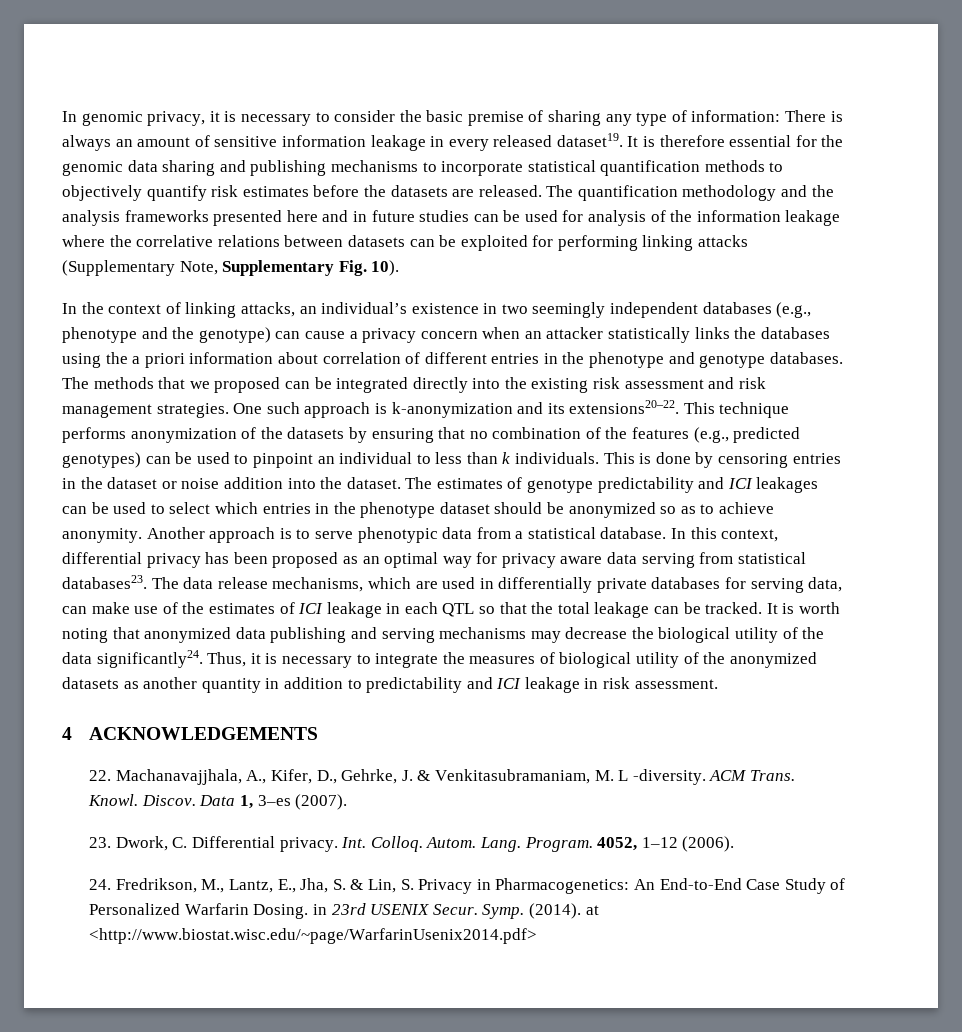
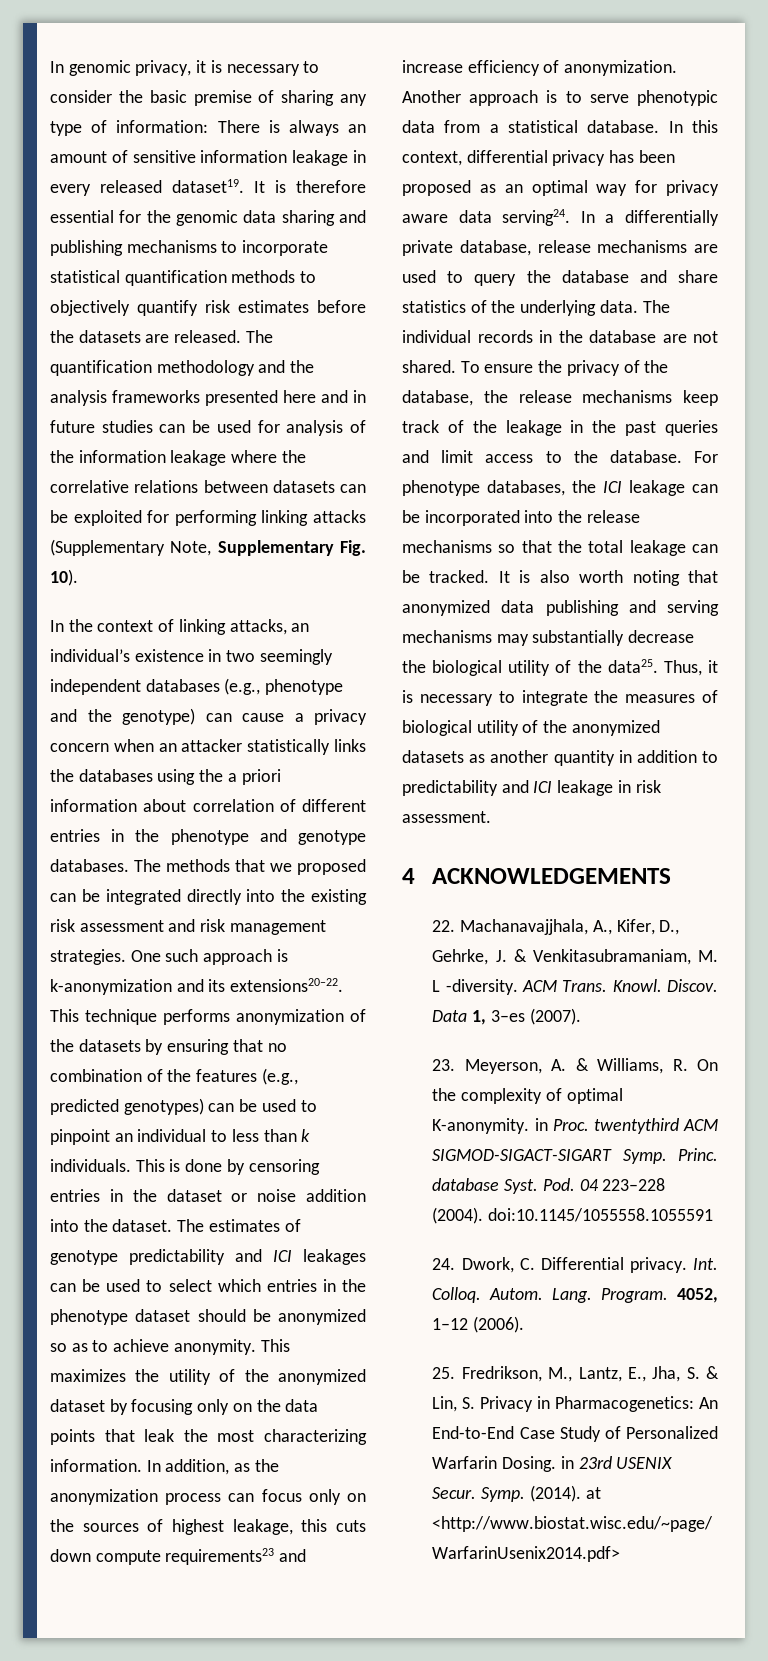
+ This maximizes the utility of the anonymized dataset by focusing only on the data points that leak the most characterizing information. In addition, as the anonymization process can focus only on the sources of highest leakage, this cuts down compute requirements23 and increase efficiency of anonymization.
- In this context, differential privacy has been proposed as an optimal way for privacy aware data serving from statistical databases23. The data release mechanisms, which are used in differentially private databases for serving data, can make use of the estimates of ICI leakage in each QTL so that the total leakage can be tracked.
+ In this context, differential privacy has been proposed as an optimal way for privacy aware data serving24. In a differentially private database, release mechanisms are used to query the database and share statistics of the underlying data. The individual records in the database are not shared. To ensure the privacy of the database, the release mechanisms keep track of the leakage in the past queries and limit access to the database. For phenotype databases, the ICI leakage can be incorporated into the release mechanisms so that the total leakage can be tracked.
- It is worth noting that anonymized data publishing and serving mechanisms may decrease the biological utility of the data significantly24.
+ It is also worth noting that anonymized data publishing and serving mechanisms may substantially decrease the biological utility of the data25.
- 23. Dwork, C. Differential privacy.
+ 23. Meyerson, A. & Williams, R. On the complexity of optimal K-anonymity. in Proc. twentythird ACM SIGMOD-SIGACT-SIGART Symp. Princ. database Syst. Pod. 04 223–228 (2004). doi:10.1145/1055558.1055591
+ 24. Dwork, C. Differential privacy.
- 24. Fredrikson, M., Lantz, E., Jha, S. & Lin, S. Privacy in Pharmacogenetics: An End-to-End Case Study of Personalized Warfarin Dosing. in 23rd USENIX Secur.
+ 25. Fredrikson, M., Lantz, E., Jha, S. & Lin, S. Privacy in Pharmacogenetics: An End-to-End Case Study of Personalized Warfarin Dosing. in 23rd USENIX Secur.

